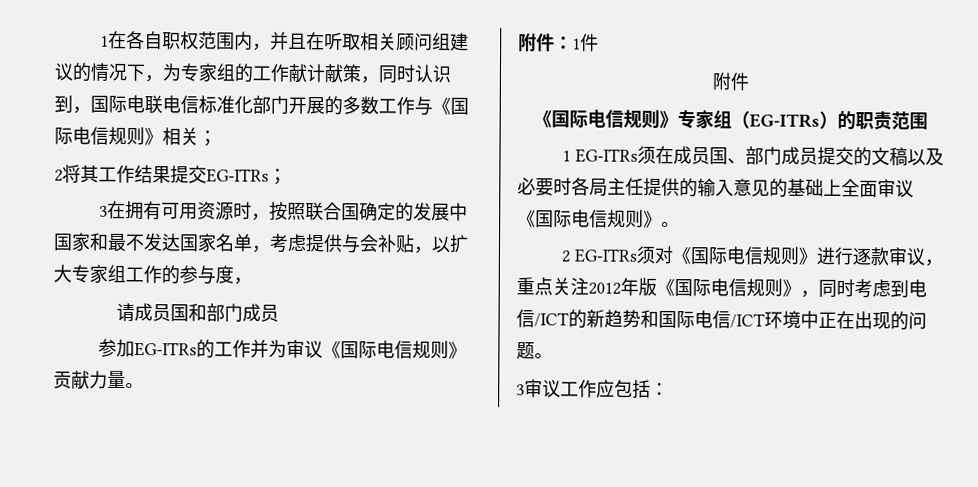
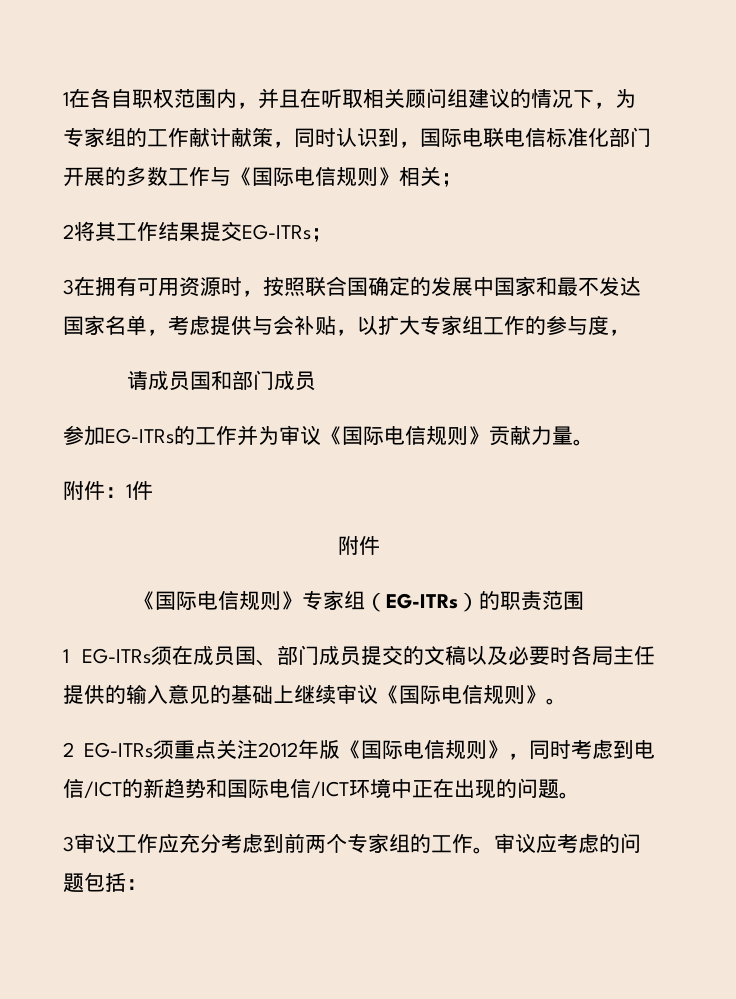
- 1 EG-ITRs须在成员国、部门成员提交的文稿以及必要时各局主任提供的输入意见的基础上全面审议《国际电信规则》。
+ 1 EG-ITRs须在成员国、部门成员提交的文稿以及必要时各局主任提供的输入意见的基础上继续审议《国际电信规则》。
- 2 EG-ITRs须对《国际电信规则》进行逐款审议，重点关注2012年版《国际电信规则》，同时考虑到电信/ICT的新趋势和国际电信/ICT环境中正在出现的问题。
+ 2 EG-ITRs须重点关注2012年版《国际电信规则》，同时考虑到电信/ICT的新趋势和国际电信/ICT环境中正在出现的问题。
- 3审议工作应包括：
+ 3审议工作应充分考虑到前两个专家组的工作。审议应考虑的问题包括：

